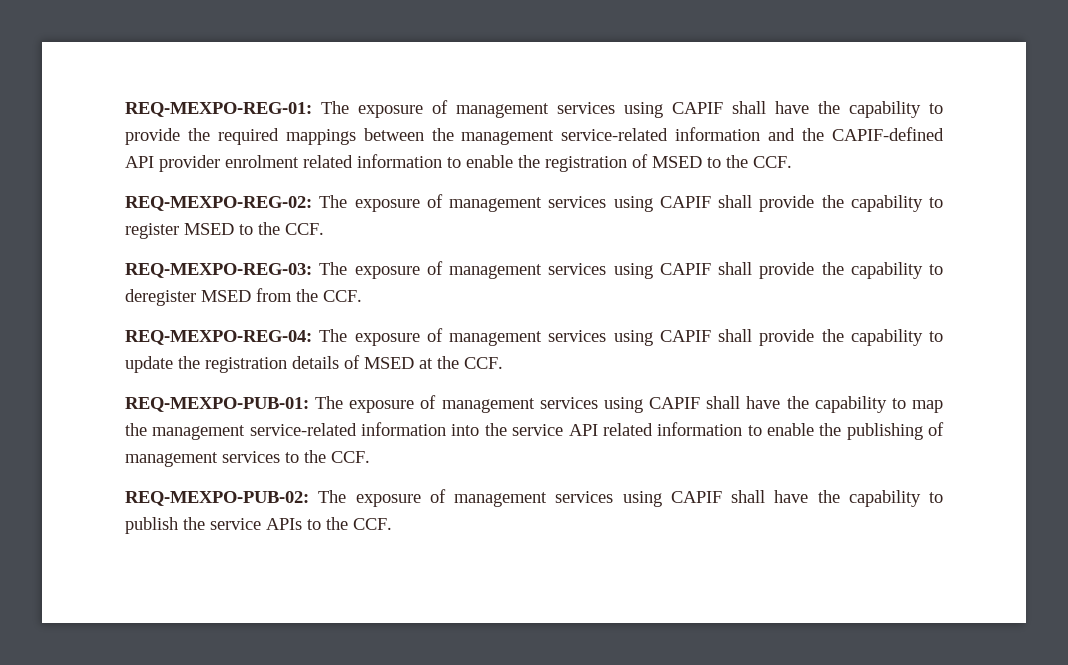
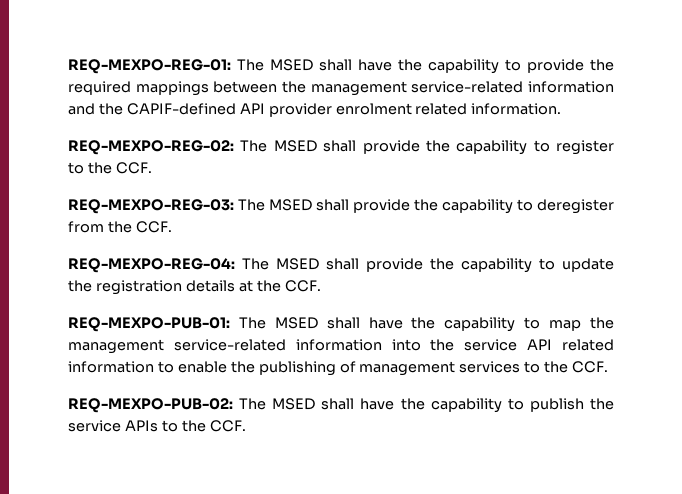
- REQ-MEXPO-REG-01: The exposure of management services using CAPIF shall have the capability to provide the required mappings between the management service-related information and the CAPIF-defined API provider enrolment related information to enable the registration of MSED to the CCF.
- REQ-MEXPO-REG-02: The exposure of management services using CAPIF shall provide the capability to register MSED to the CCF.
+ REQ-MEXPO-REG-01: The MSED shall have the capability to provide the required mappings between the management service-related information and the CAPIF-defined API provider enrolment related information.
+ REQ-MEXPO-REG-02: The MSED shall provide the capability to register to the CCF.
- REQ-MEXPO-REG-03: The exposure of management services using CAPIF shall provide the capability to deregister MSED from the CCF.
+ REQ-MEXPO-REG-03: The MSED shall provide the capability to deregister from the CCF.
- REQ-MEXPO-REG-04: The exposure of management services using CAPIF shall provide the capability to update the registration details of MSED at the CCF.
+ REQ-MEXPO-REG-04: The MSED shall provide the capability to update the registration details at the CCF.
- REQ-MEXPO-PUB-01: The exposure of management services using CAPIF shall have the capability to map the management service-related information into the service API related information to enable the publishing of management services to the CCF.
+ REQ-MEXPO-PUB-01: The MSED shall have the capability to map the management service-related information into the service API related information to enable the publishing of management services to the CCF.
- REQ-MEXPO-PUB-02: The exposure of management services using CAPIF shall have the capability to publish the service APIs to the CCF.
+ REQ-MEXPO-PUB-02: The MSED shall have the capability to publish the service APIs to the CCF.

